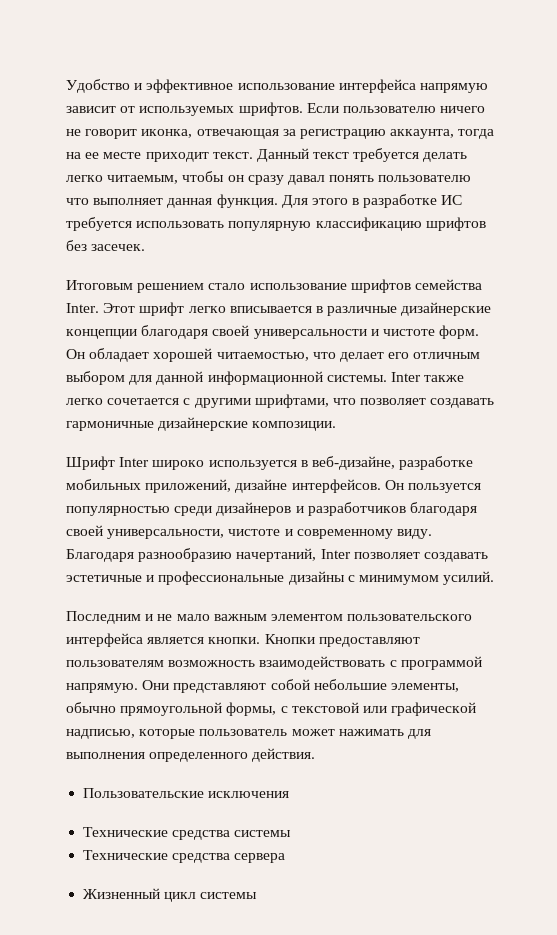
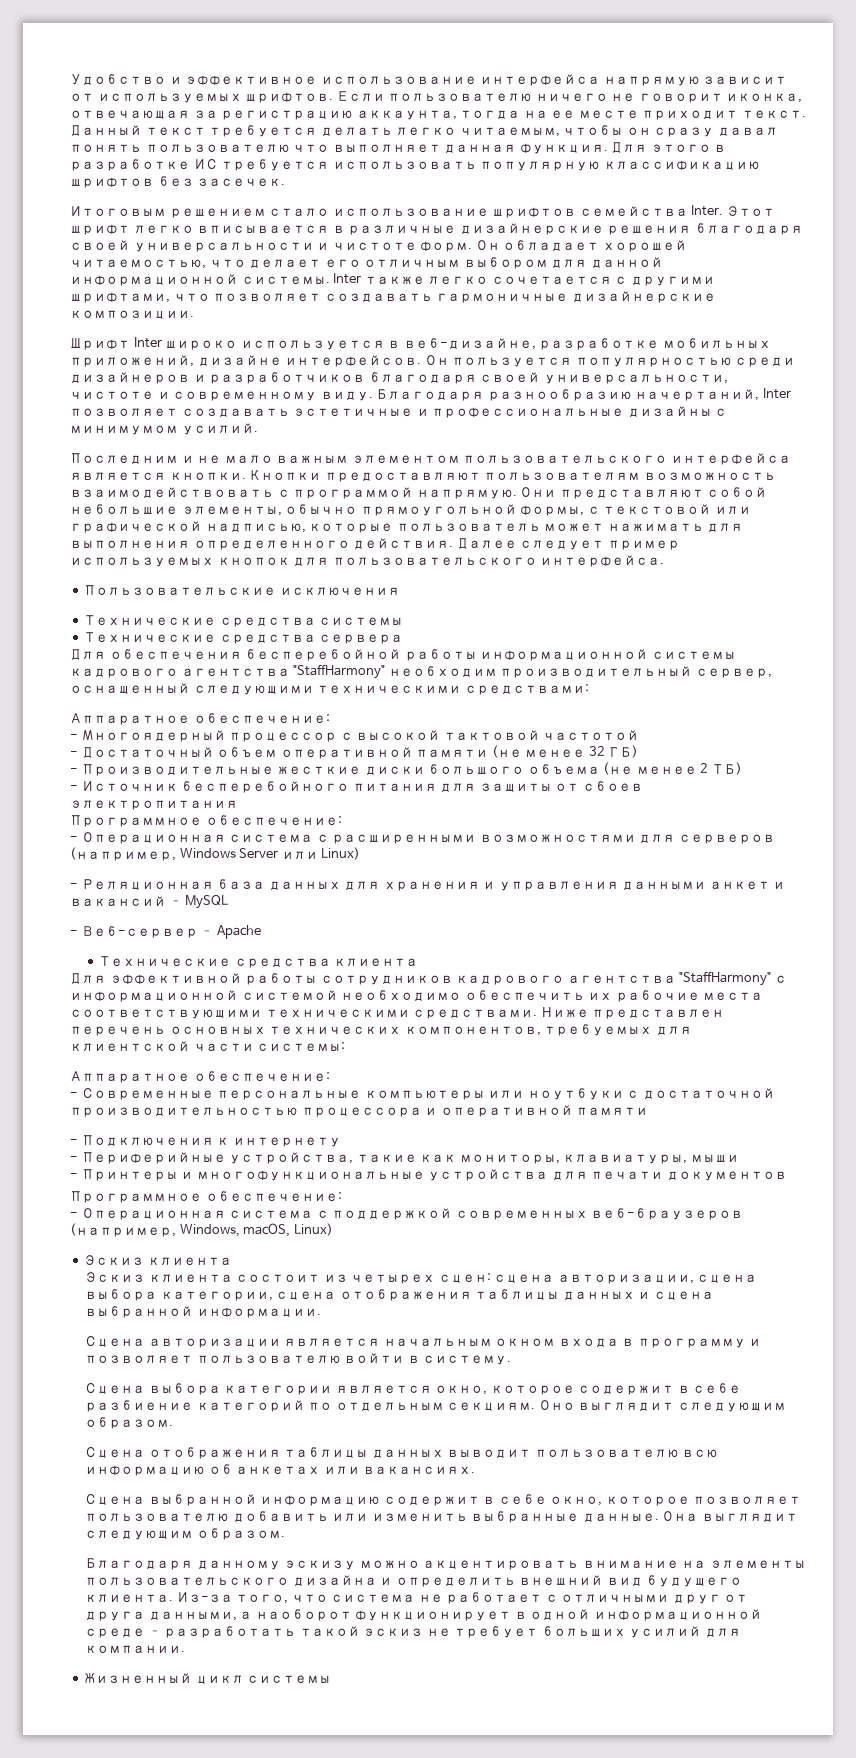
- Этот шрифт легко вписывается в различные дизайнерские концепции благодаря своей универсальности и чистоте форм.
+ Этот шрифт легко вписывается в различные дизайнерские решения благодаря своей универсальности и чистоте форм.
+ Далее следует пример используемых кнопок для пользовательского интерфейса.
+ Для обеспечения бесперебойной работы информационной системы кадрового агентства "StaffHarmony" необходим производительный сервер, оснащенный следующими техническими средствами:
+ Аппаратное обеспечение:
+ - Многоядерный процессор с высокой тактовой частотой
+ - Достаточный объем оперативной памяти (не менее 32 ГБ)
+ - Производительные жесткие диски большого объема (не менее 2 ТБ)
+ - Источник бесперебойного питания для защиты от сбоев электропитания
+ Программное обеспечение:
+ - Операционная система с расширенными возможностями для серверов (например, Windows Server или Linux)
+ - Реляционная база данных для хранения и управления данными анкет и вакансий – MySQL
+ - Веб-сервер – Apache
+ Технические средства клиента
+ Для эффективной работы сотрудников кадрового агентства "StaffHarmony" с информационной системой необходимо обеспечить их рабочие места соответствующими техническими средствами. Ниже представлен перечень основных технических компонентов, требуемых для клиентской части системы:
+ Аппаратное обеспечение:
+ - Современные персональные компьютеры или ноутбуки с достаточной производительностью процессора и оперативной памяти
+ - Подключения к интернету
+ - Периферийные устройства, такие как мониторы, клавиатуры, мыши
+ - Принтеры и многофункциональные устройства для печати документов
+ Программное обеспечение:
+ - Операционная система с поддержкой современных веб-браузеров (например, Windows, macOS, Linux)
+ Эскиз клиента
+ Эскиз клиента состоит из четырех сцен: сцена авторизации, сцена выбора категории, сцена отображения таблицы данных и сцена выбранной информации.
+ Сцена авторизации является начальным окном входа в программу и позволяет пользователю войти в систему.
+ Сцена выбора категории является окно, которое содержит в себе разбиение категорий по отдельным секциям. Оно выглядит следующим образом.
+ Сцена отображения таблицы данных выводит пользователю всю информацию об анкетах или вакансиях.
+ Сцена выбранной информацию содержит в себе окно, которое позволяет пользователю добавить или изменить выбранные данные. Она выглядит следующим образом.
+ Благодаря данному эскизу можно акцентировать внимание на элементы пользовательского дизайна и определить внешний вид будущего клиента. Из-за того, что система не работает с отличными друг от друга данными, а наоборот функционирует в одной информационной среде – разработать такой эскиз не требует больших усилий для компании.

